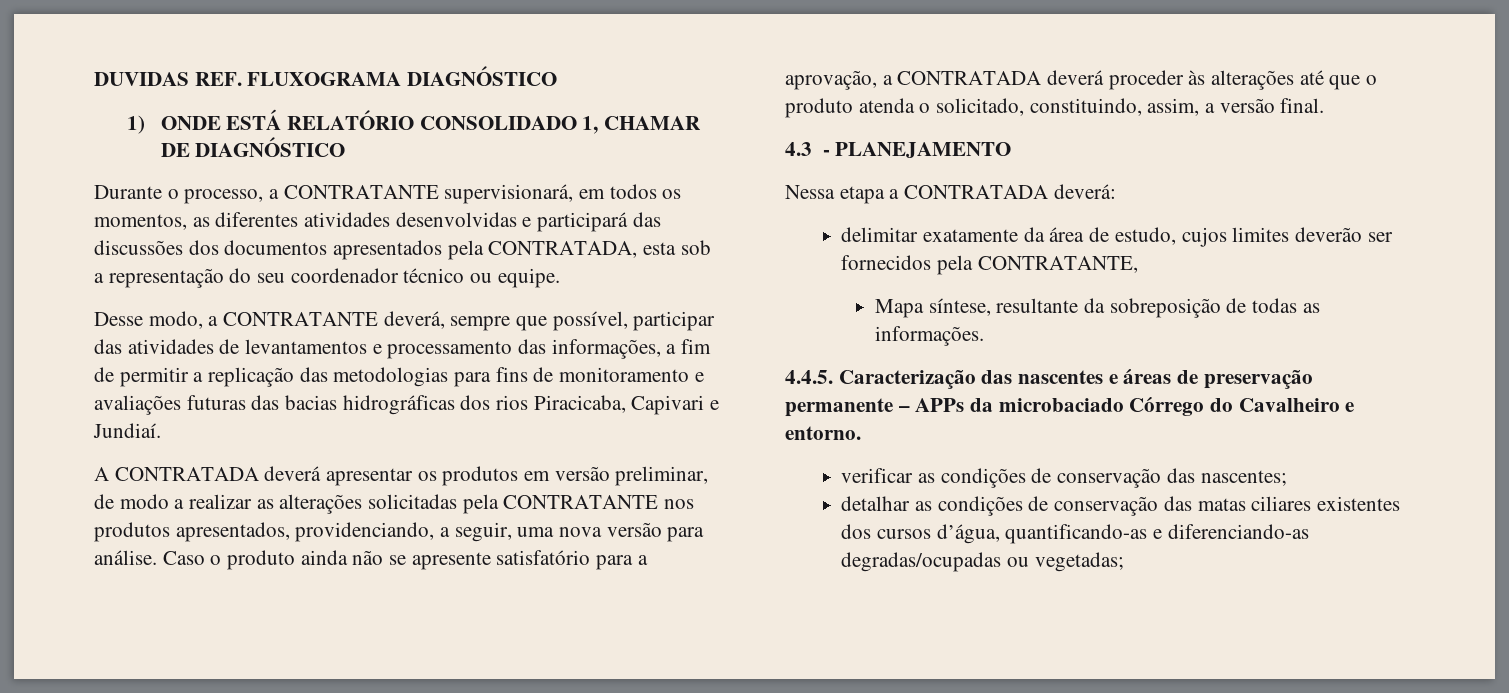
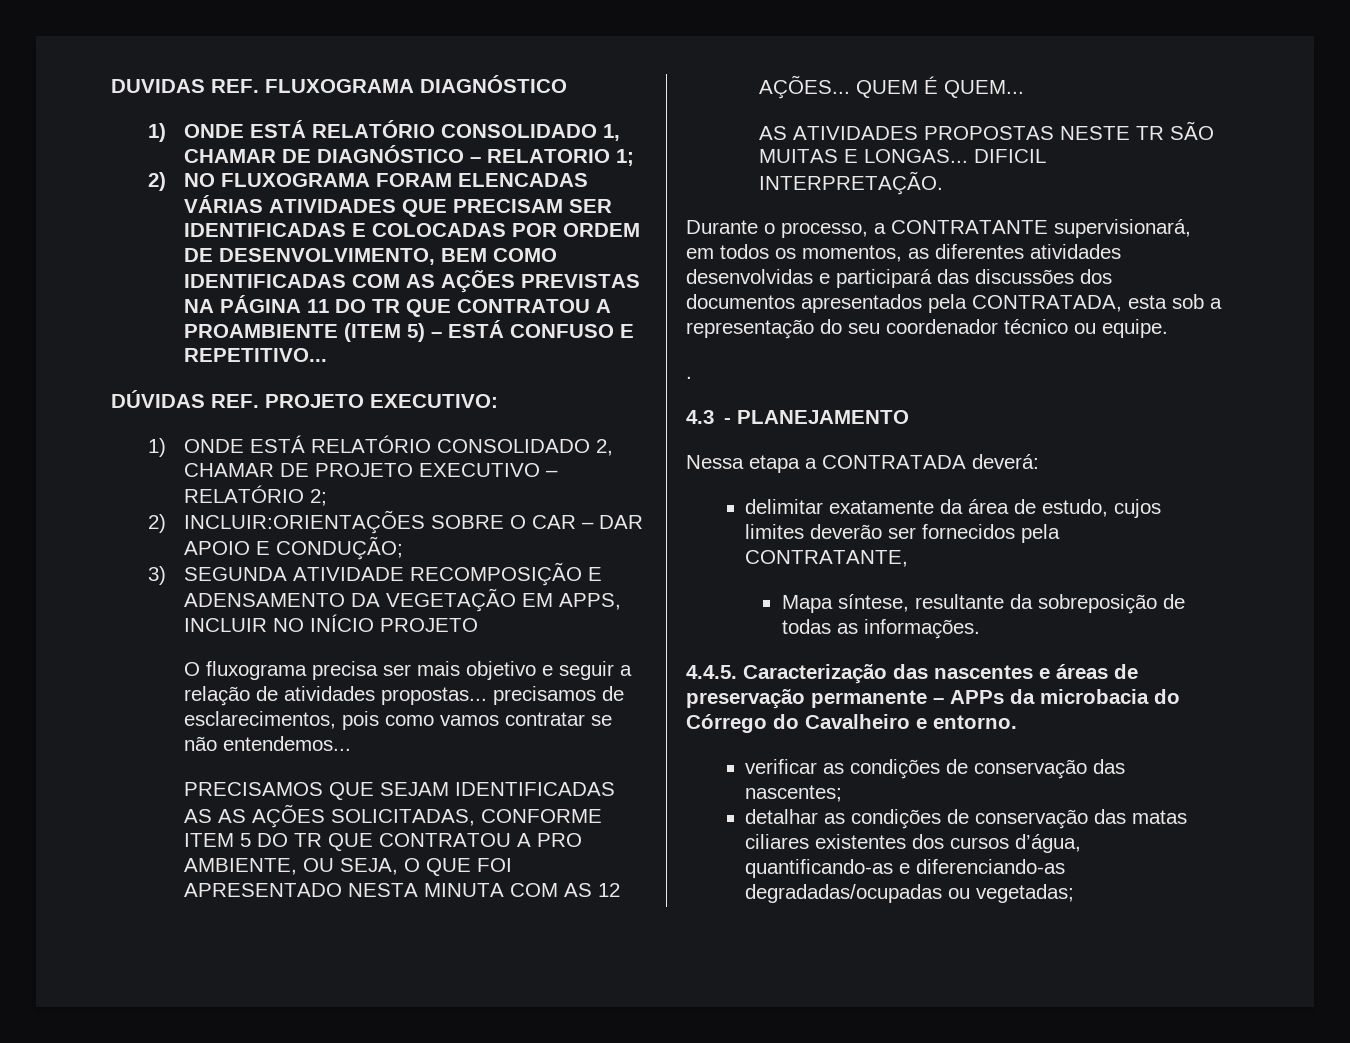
- 1) ONDE ESTÁ RELATÓRIO CONSOLIDADO 1, CHAMAR DE DIAGNÓSTICO
+ 1) ONDE ESTÁ RELATÓRIO CONSOLIDADO 1, CHAMAR DE DIAGNÓSTICO – RELATORIO 1;
+ 2) NO FLUXOGRAMA FORAM ELENCADAS VÁRIAS ATIVIDADES QUE PRECISAM SER IDENTIFICADAS E COLOCADAS POR ORDEM DE DESENVOLVIMENTO, BEM COMO IDENTIFICADAS COM AS AÇÕES PREVISTAS NA PÁGINA 11 DO TR QUE CONTRATOU A PROAMBIENTE (ITEM 5) – ESTÁ CONFUSO E REPETITIVO...
+ DÚVIDAS REF. PROJETO EXECUTIVO:
+ 1) ONDE ESTÁ RELATÓRIO CONSOLIDADO 2, CHAMAR DE PROJETO EXECUTIVO – RELATÓRIO 2;
+ 2) INCLUIR:ORIENTAÇÕES SOBRE O CAR – DAR APOIO E CONDUÇÃO;
+ 3) SEGUNDA ATIVIDADE RECOMPOSIÇÃO E ADENSAMENTO DA VEGETAÇÃO EM APPS, INCLUIR NO INÍCIO PROJETO
+ O fluxograma precisa ser mais objetivo e seguir a relação de atividades propostas... precisamos de esclarecimentos, pois como vamos contratar se não entendemos...
+ PRECISAMOS QUE SEJAM IDENTIFICADAS AS AS AÇÕES SOLICITADAS, CONFORME ITEM 5 DO TR QUE CONTRATOU A PRO AMBIENTE, OU SEJA, O QUE FOI APRESENTADO NESTA MINUTA COM AS 12 AÇÕES... QUEM É QUEM...
+ AS ATIVIDADES PROPOSTAS NESTE TR SÃO MUITAS E LONGAS... DIFICIL INTERPRETAÇÃO.
- Desse modo, a CONTRATANTE deverá, sempre que possível, participar das atividades de levantamentos e processamento das informações, a fim de permitir a replicação das metodologias para fins de monitoramento e avaliações futuras das bacias hidrográficas dos rios Piracicaba, Capivari e Jundiaí.
- A CONTRATADA deverá apresentar os produtos em versão preliminar, de modo a realizar as alterações solicitadas pela CONTRATANTE nos produtos apresentados, providenciando, a seguir, uma nova versão para análise. Caso o produto ainda não se apresente satisfatório para a aprovação, a CONTRATADA deverá proceder às alterações até que o produto atenda o solicitado, constituindo, assim, a versão final.
+ .
- 4.4.5. Caracterização das nascentes e áreas de preservação permanente – APPs da microbaciado Córrego do Cavalheiro e entorno.
+ 4.4.5. Caracterização das nascentes e áreas de preservação permanente – APPs da microbacia do Córrego do Cavalheiro e entorno.
- detalhar as condições de conservação das matas ciliares existentes dos cursos d’água, quantificando-as e diferenciando-as degradas/ocupadas ou vegetadas;
+ detalhar as condições de conservação das matas ciliares existentes dos cursos d’água, quantificando-as e diferenciando-as degradadas/ocupadas ou vegetadas;

